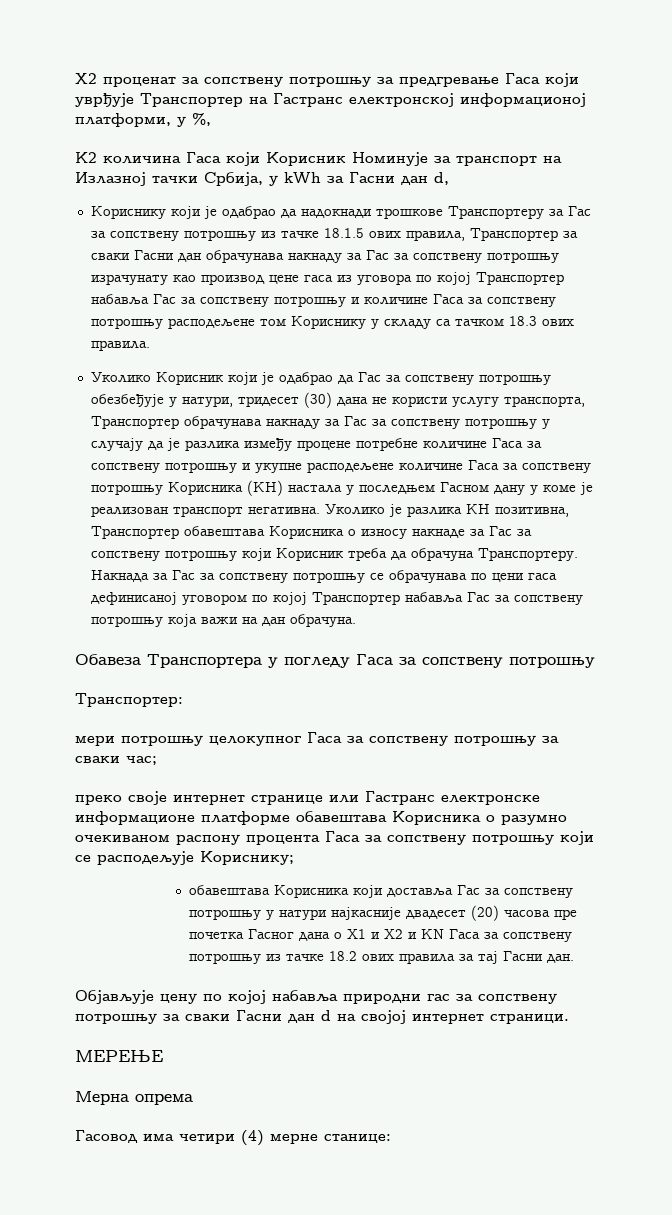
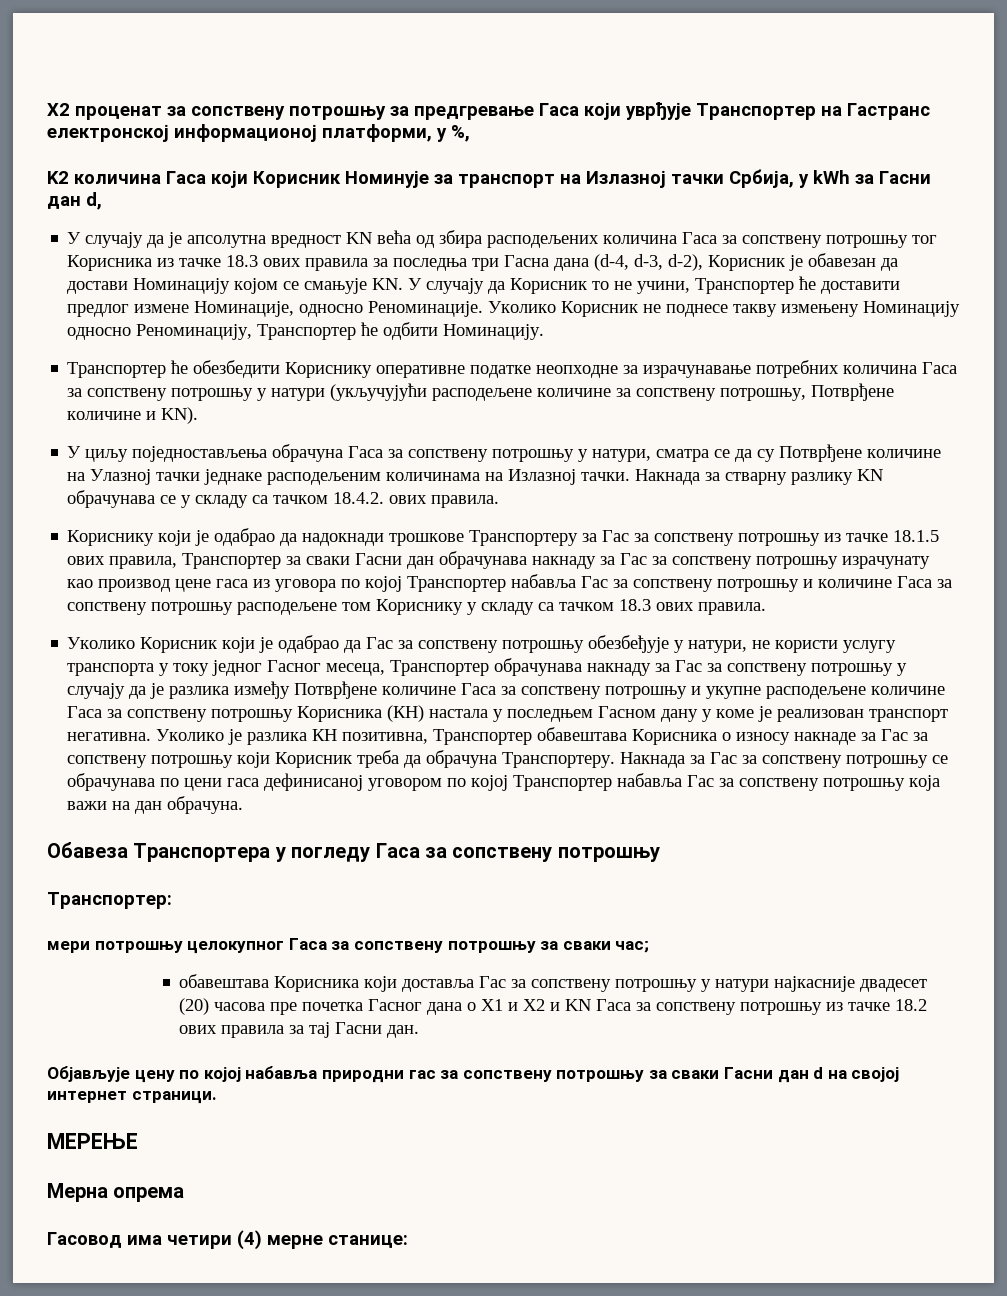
+ У случају да је апсолутна вредност KN већа од збира расподељених количина Гаса за сопствену потрошњу тог Корисника из тачке 18.3 ових правила за последња три Гасна дана (d-4, d-3, d-2), Корисник је обавезан да достави Номинацију којом се смањује KN. У случају да Корисник то не учини, Транспортер ће доставити предлог измене Номинације, односно Реноминације. Уколико Корисник не поднесе такву измењену Номинацију односно Реноминацију, Транспортер ће одбити Номинацију.
+ Транспортер ће обезбедити Кориснику оперативне податке неопходне за израчунавање потребних количина Гаса за сопствену потрошњу у натури (укључујући расподељене количине за сопствену потрошњу, Потврђене количине и KN).
+ У циљу поједностављења обрачуна Гаса за сопствену потрошњу у натури, сматра се да су Потврђене количине на Улазној тачки једнаке расподељеним количинама на Излазној тачки. Накнада за стварну разлику KN обрачунава се у складу са тачком 18.4.2. ових правила.
- Уколико Корисник који је одабрао да Гас за сопствену потрошњу обезбеђује у натури, тридесет (30) дана не користи услугу транспорта, Транспортер обрачунава накнаду за Гас за сопствену потрошњу у случају да је разлика између процене потребне количине Гаса за сопствену потрошњу и укупне расподељене количине Гаса за сопствену потрошњу Корисника (КН) настала у последњем Гасном дану у коме је реализован транспорт негативна.
+ Уколико Корисник који је одабрао да Гас за сопствену потрошњу обезбеђује у натури, не користи услугу транспорта у току једног Гасног месеца, Транспортер обрачунава накнаду за Гас за сопствену потрошњу у случају да је разлика између Потврђене количине Гаса за сопствену потрошњу и укупне расподељене количине Гаса за сопствену потрошњу Корисника (КН) настала у последњем Гасном дану у коме је реализован транспорт негативна.
- преко своје интернет странице или Гастранс електронске информационе платформе обавештава Корисника о разумно очекиваном распону процента Гаса за сопствену потрошњу који се расподељује Кориснику;

